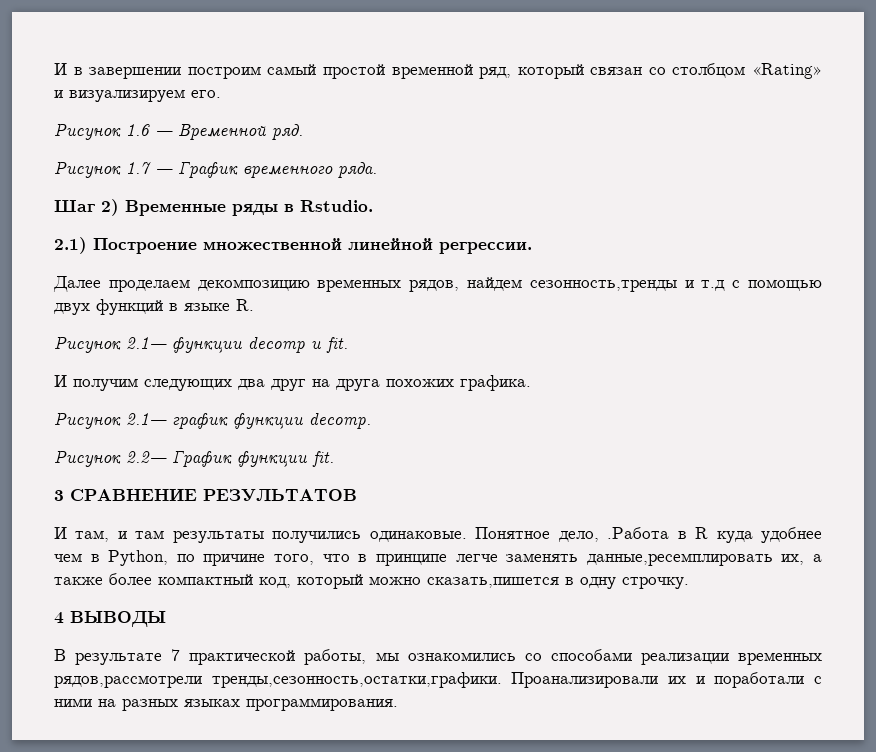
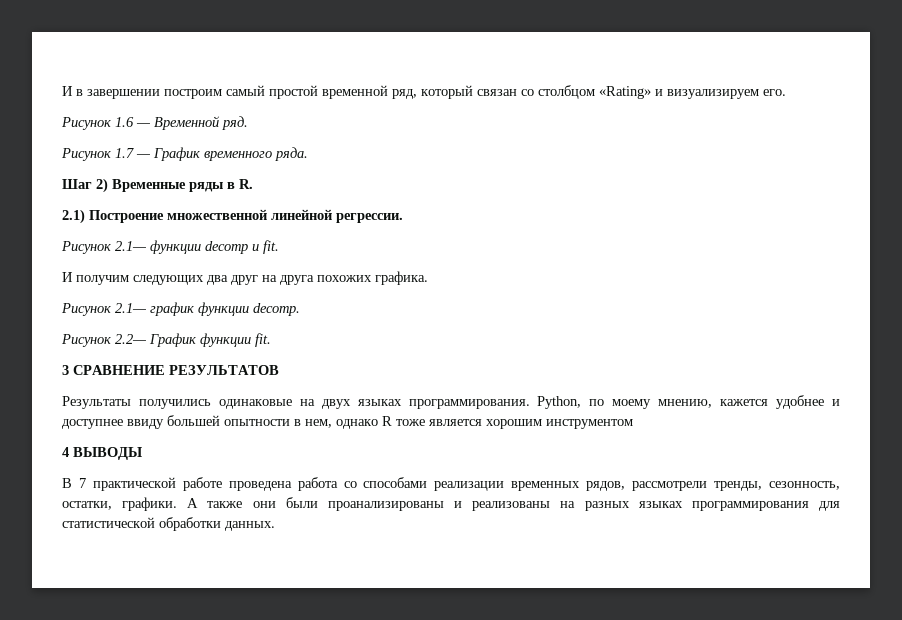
- Шаг 2) Временные ряды в Rstudio.
+ Шаг 2) Временные ряды в R.
- Далее проделаем декомпозицию временных рядов, найдем сезонность,тренды и т.д с помощью двух функций в языке R.
- И там, и там результаты получились одинаковые. Понятное дело, .Работа в R куда удобнее чем в Python, по причине того, что в принципе легче заменять данные,ресемплировать их, а также более компактный код, который можно сказать,пишется в одну строчку.
+ Результаты получились одинаковые на двух языках программирования. Python, по моему мнению, кажется удобнее и доступнее ввиду большей опытности в нем, однако R тоже является хорошим инструментом
- В результате 7 практической работы, мы ознакомились со способами реализации временных рядов,рассмотрели тренды,сезонность,остатки,графики. Проанализировали их и поработали с ними на разных языках программирования.
+ В 7 практической работе проведена работа со способами реализации временных рядов, рассмотрели тренды, сезонность, остатки, графики. А также они были проанализированы и реализованы на разных языках программирования для статистической обработки данных.

